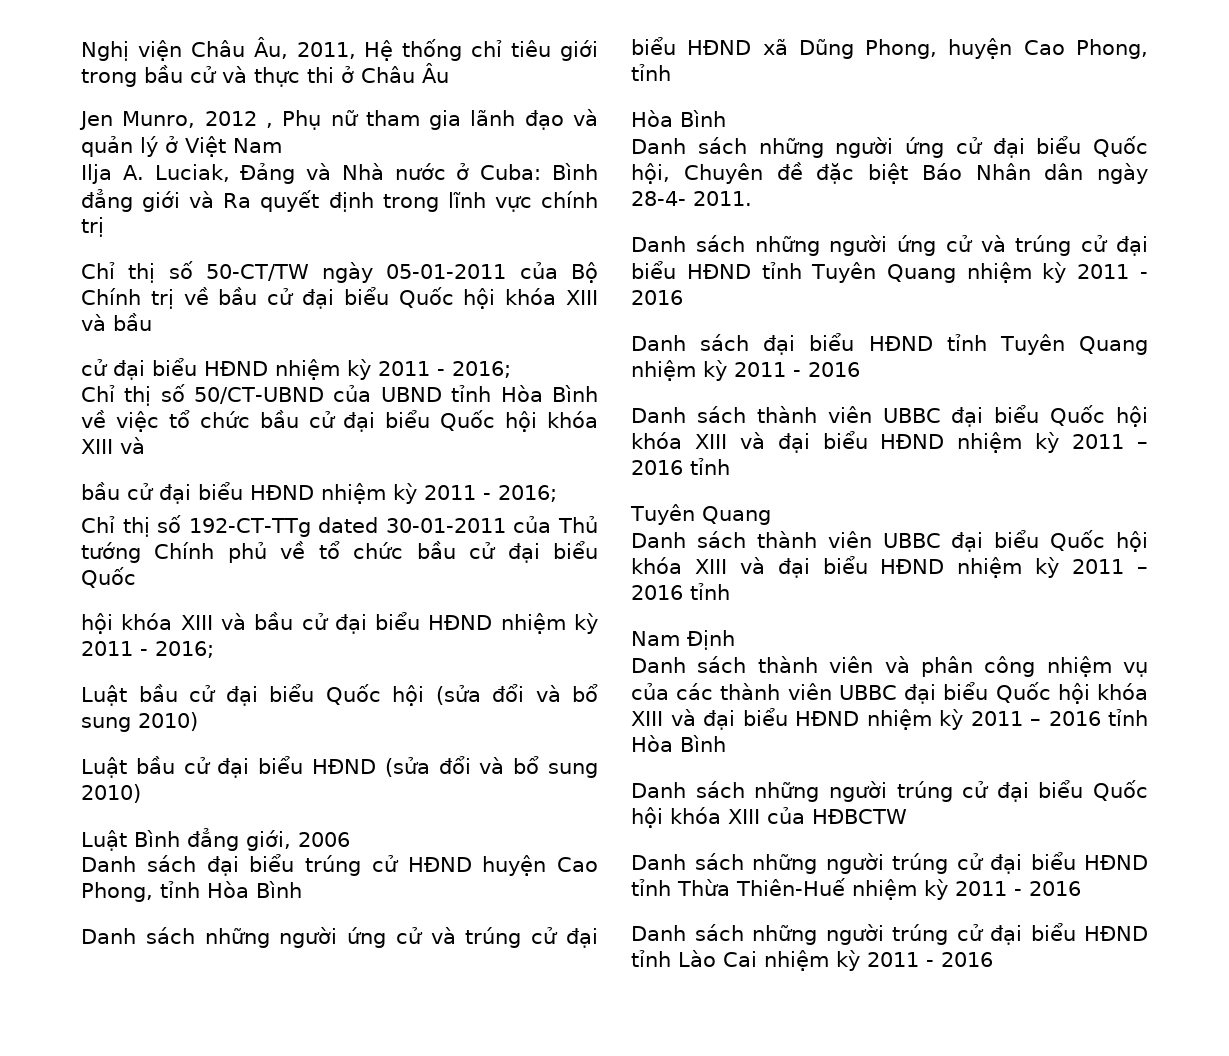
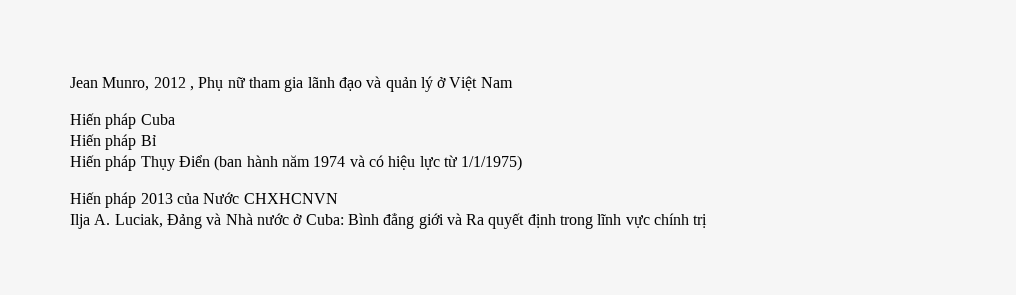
- Nghị viện Châu Âu, 2011, Hệ thống chỉ tiêu giới trong bầu cử và thực thi ở Châu Âu
- Jen Munro, 2012 , Phụ nữ tham gia lãnh đạo và quản lý ở Việt Nam
+ Jean Munro, 2012 , Phụ nữ tham gia lãnh đạo và quản lý ở Việt Nam
+ Hiến pháp Cuba
+ Hiến pháp Bỉ
+ Hiến pháp Thụy Điển (ban hành năm 1974 và có hiệu lực từ 1/1/1975)
+ Hiến pháp 2013 của Nước CHXHCNVN
- Chỉ thị số 50-CT/TW ngày 05-01-2011 của Bộ Chính trị về bầu cử đại biểu Quốc hội khóa XIII và bầu
- cử đại biểu HĐND nhiệm kỳ 2011 - 2016;
- Chỉ thị số 50/CT-UBND của UBND tỉnh Hòa Bình về việc tổ chức bầu cử đại biểu Quốc hội khóa XIII và
- bầu cử đại biểu HĐND nhiệm kỳ 2011 - 2016;
- Chỉ thị số 192-CT-TTg dated 30-01-2011 của Thủ tướng Chính phủ về tổ chức bầu cử đại biểu Quốc
- hội khóa XIII và bầu cử đại biểu HĐND nhiệm kỳ 2011 - 2016;
- Luật bầu cử đại biểu Quốc hội (sửa đổi và bổ sung 2010)
- Luật bầu cử đại biểu HĐND (sửa đổi và bổ sung 2010)
- Luật Bình đẳng giới, 2006
- Danh sách đại biểu trúng cử HĐND huyện Cao Phong, tỉnh Hòa Bình
- Danh sách những người ứng cử và trúng cử đại biểu HĐND xã Dũng Phong, huyện Cao Phong, tỉnh
- Hòa Bình
- Danh sách những người ứng cử đại biểu Quốc hội, Chuyên đề đặc biệt Báo Nhân dân ngày 28-4- 2011.
- Danh sách những người ứng cử và trúng cử đại biểu HĐND tỉnh Tuyên Quang nhiệm kỳ 2011 - 2016
- Danh sách đại biểu HĐND tỉnh Tuyên Quang nhiệm kỳ 2011 - 2016
- Danh sách thành viên UBBC đại biểu Quốc hội khóa XIII và đại biểu HĐND nhiệm kỳ 2011 – 2016 tỉnh
- Tuyên Quang
- Danh sách thành viên UBBC đại biểu Quốc hội khóa XIII và đại biểu HĐND nhiệm kỳ 2011 – 2016 tỉnh
- Nam Định
- Danh sách thành viên và phân công nhiệm vụ của các thành viên UBBC đại biểu Quốc hội khóa XIII và đại biểu HĐND nhiệm kỳ 2011 – 2016 tỉnh Hòa Bình
- Danh sách những người trúng cử đại biểu Quốc hội khóa XIII của HĐBCTW
- Danh sách những người trúng cử đại biểu HĐND tỉnh Thừa Thiên-Huế nhiệm kỳ 2011 - 2016
- Danh sách những người trúng cử đại biểu HĐND tỉnh Lào Cai nhiệm kỳ 2011 - 2016

